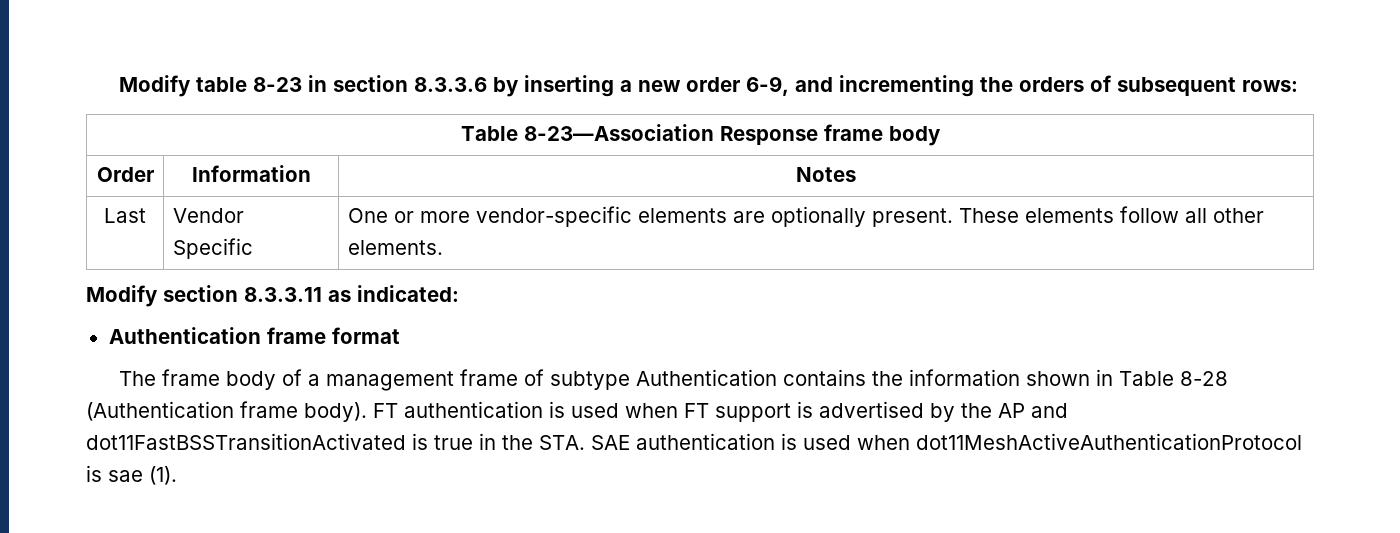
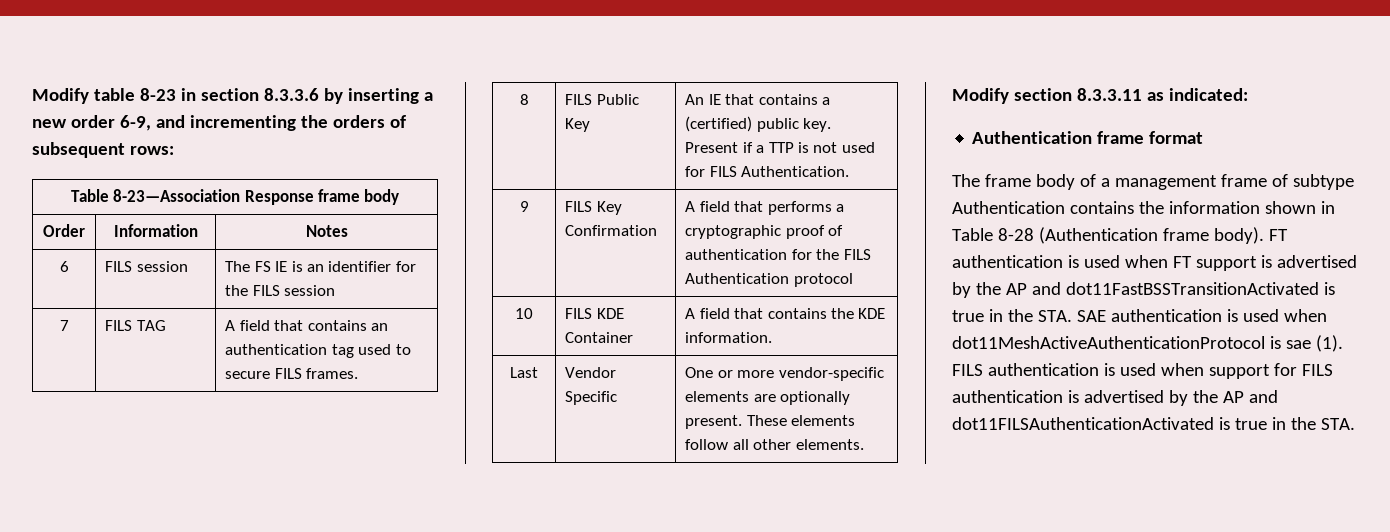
+ 6 | FILS session | The FS IE is an identifier for the FILS session
+ 7 | FILS TAG | A field that contains an authentication tag used to secure FILS frames.
+ 8 | FILS Public Key | An IE that contains a (certified) public key. Present if a TTP is not used for FILS Authentication.
+ 9 | FILS Key Confirmation | A field that performs a cryptographic proof of authentication for the FILS Authentication protocol
+ 10 | FILS KDE Container | A field that contains the KDE information.
+ FILS authentication is used when support for FILS authentication is advertised by the AP and dot11FILSAuthenticationActivated is true in the STA.

